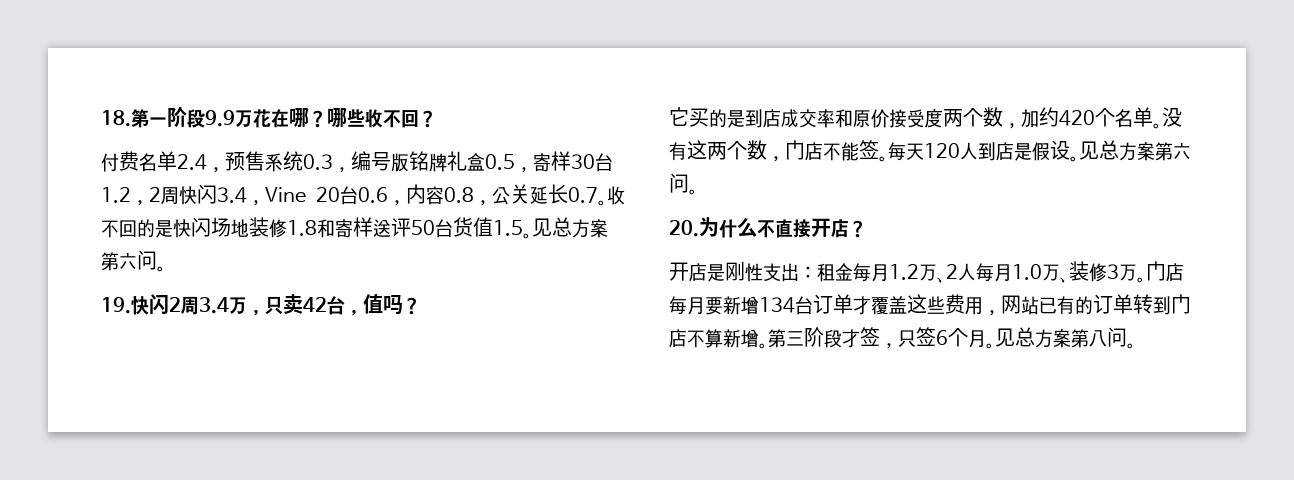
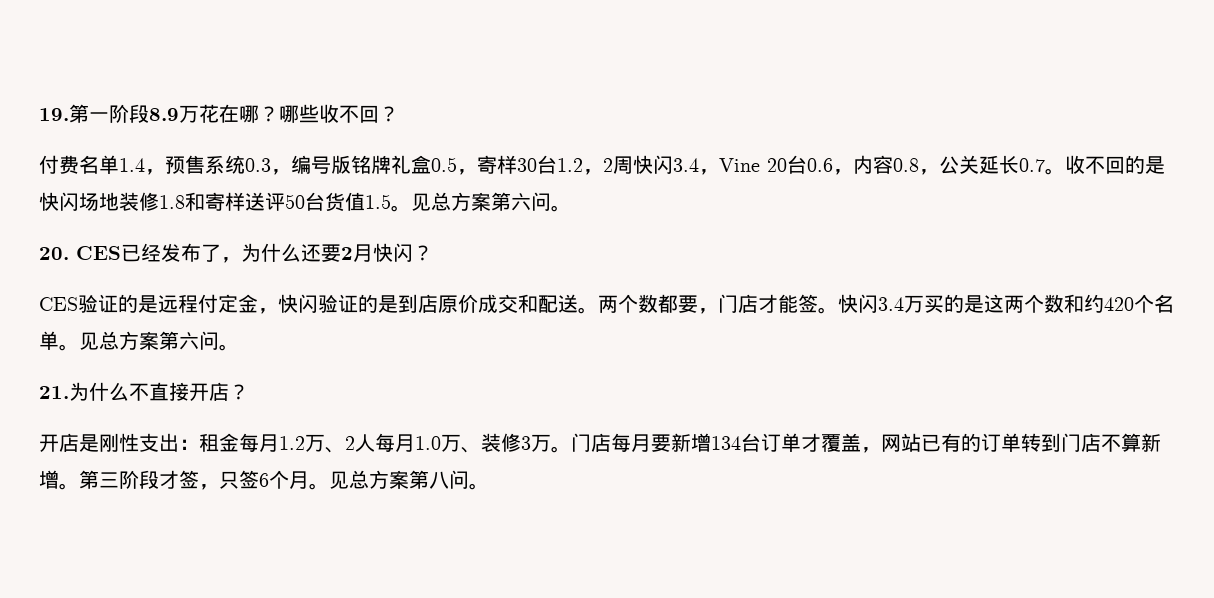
- 18.第一阶段9.9万花在哪？
+ 19.第一阶段8.9万花在哪？
- 付费名单2.4，预售系统0.3，编号版铭牌礼盒0.5，寄样30台1.2，2周快闪3.4，Vine 20台0.6，内容0.8，公关延长0.7。
+ 付费名单1.4，预售系统0.3，编号版铭牌礼盒0.5，寄样30台1.2，2周快闪3.4，Vine 20台0.6，内容0.8，公关延长0.7。
- 19.快闪2周3.4万，只卖42台，值吗？
- 它买的是到店成交率和原价接受度两个数，加约420个名单。没有这两个数，门店不能签。每天120人到店是假设。见总方案第六问。
- 20.为什么不直接开店？
+ 20. CES已经发布了，为什么还要2月快闪？
+ CES验证的是远程付定金，快闪验证的是到店原价成交和配送。两个数都要，门店才能签。快闪3.4万买的是这两个数和约420个名单。见总方案第六问。
+ 21.为什么不直接开店？
- 门店每月要新增134台订单才覆盖这些费用，网站已有的订单转到门店不算新增。
+ 门店每月要新增134台订单才覆盖，网站已有的订单转到门店不算新增。

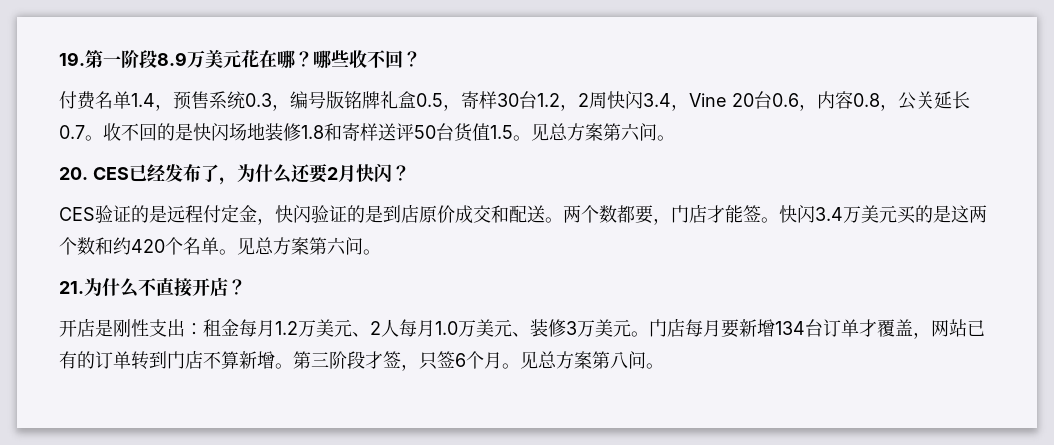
- 19.第一阶段8.9万花在哪？
+ 19.第一阶段8.9万美元花在哪？
- 快闪3.4万买的是这两个数和约420个名单。
+ 快闪3.4万美元买的是这两个数和约420个名单。
- 开店是刚性支出：租金每月1.2万、2人每月1.0万、装修3万。
+ 开店是刚性支出：租金每月1.2万美元、2人每月1.0万美元、装修3万美元。

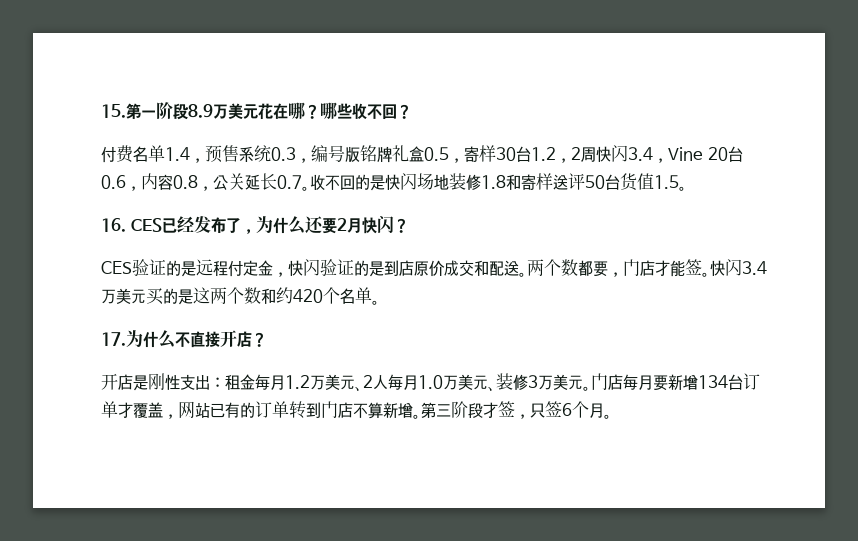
- 19.第一阶段8.9万美元花在哪？
+ 15.第一阶段8.9万美元花在哪？
- 收不回的是快闪场地装修1.8和寄样送评50台货值1.5。见总方案第六问。
- 20. CES已经发布了，为什么还要2月快闪？
+ 收不回的是快闪场地装修1.8和寄样送评50台货值1.5。
+ 16. CES已经发布了，为什么还要2月快闪？
- 快闪3.4万美元买的是这两个数和约420个名单。见总方案第六问。
- 21.为什么不直接开店？
+ 快闪3.4万美元买的是这两个数和约420个名单。
+ 17.为什么不直接开店？
- 见总方案第八问。

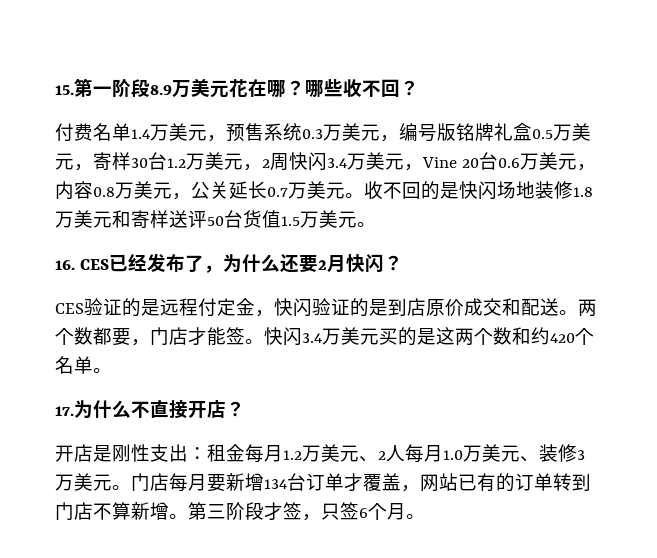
- 付费名单1.4，预售系统0.3，编号版铭牌礼盒0.5，寄样30台1.2，2周快闪3.4，Vine 20台0.6，内容0.8，公关延长0.7。
+ 付费名单1.4万美元，预售系统0.3万美元，编号版铭牌礼盒0.5万美元，寄样30台1.2万美元，2周快闪3.4万美元，Vine 20台0.6万美元，内容0.8万美元，公关延长0.7万美元。
- 收不回的是快闪场地装修1.8和寄样送评50台货值1.5。
+ 收不回的是快闪场地装修1.8万美元和寄样送评50台货值1.5万美元。

